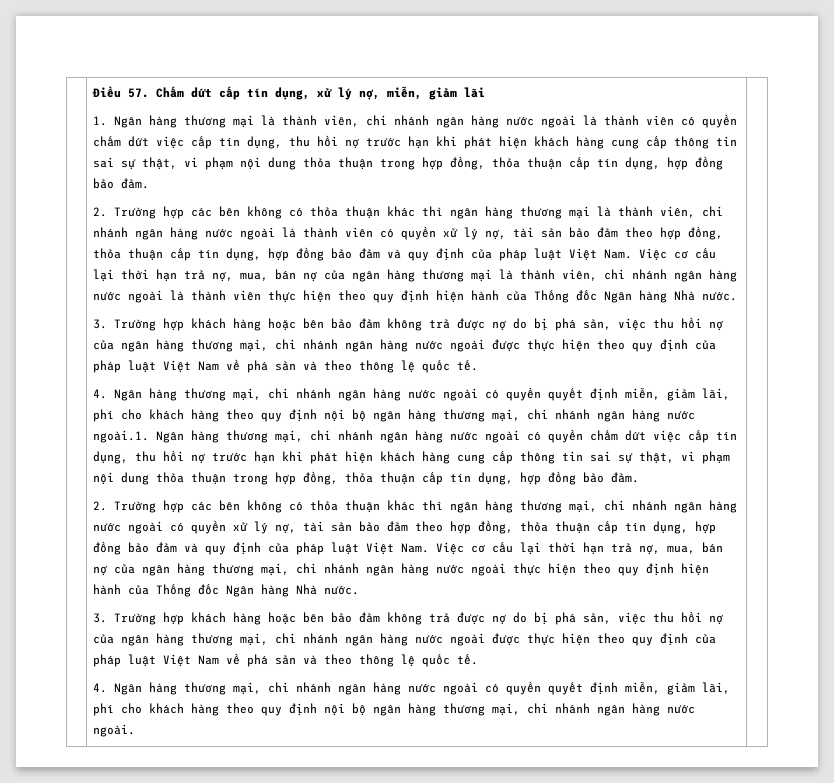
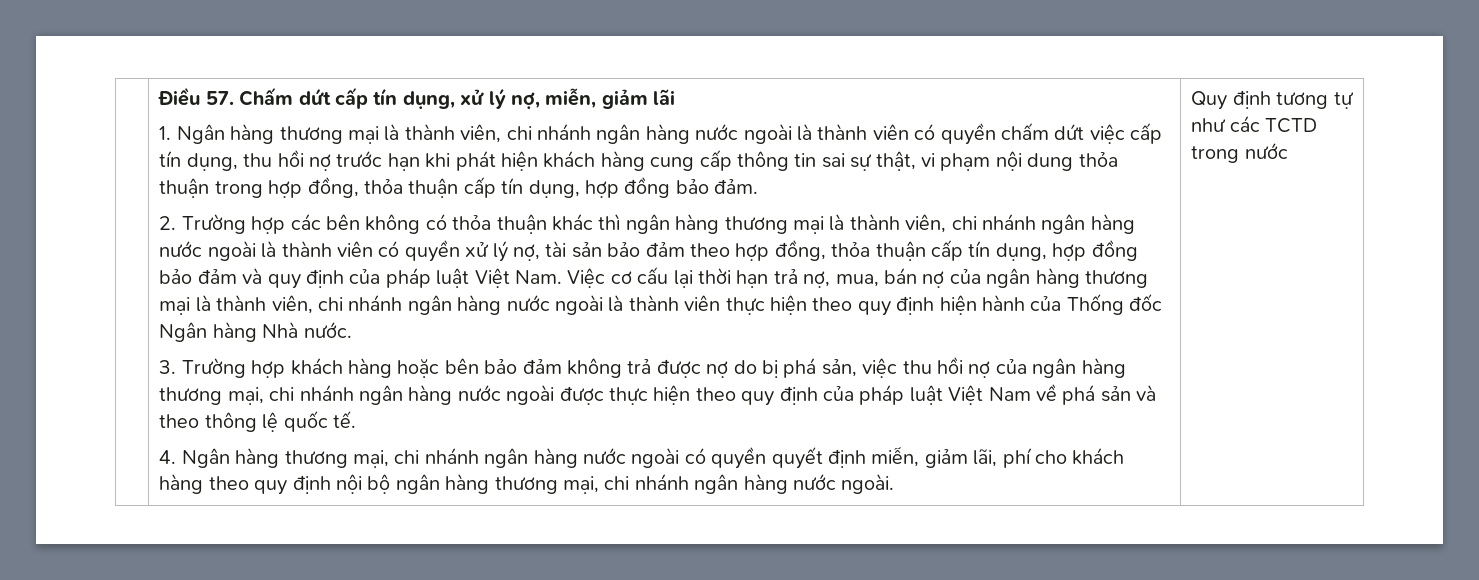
- 4. Ngân hàng thương mại, chi nhánh ngân hàng nước ngoài có quyền quyết định miễn, giảm lãi, phí cho khách hàng theo quy định nội bộ ngân hàng thương mại, chi nhánh ngân hàng nước ngoài.1. Ngân hàng thương mại, chi nhánh ngân hàng nước ngoài có quyền chấm dứt việc cấp tín dụng, thu hồi nợ trước hạn khi phát hiện khách hàng cung cấp thông tin sai sự thật, vi phạm nội dung thỏa thuận trong hợp đồng, thỏa thuận cấp tín dụng, hợp đồng bảo đảm.
- 2. Trường hợp các bên không có thỏa thuận khác thì ngân hàng thương mại, chi nhánh ngân hàng nước ngoài có quyền xử lý nợ, tài sản bảo đảm theo hợp đồng, thỏa thuận cấp tín dụng, hợp đồng bảo đảm và quy định của pháp luật Việt Nam. Việc cơ cấu lại thời hạn trả nợ, mua, bán nợ của ngân hàng thương mại, chi nhánh ngân hàng nước ngoài thực hiện theo quy định hiện hành của Thống đốc Ngân hàng Nhà nước.
- 3. Trường hợp khách hàng hoặc bên bảo đảm không trả được nợ do bị phá sản, việc thu hồi nợ của ngân hàng thương mại, chi nhánh ngân hàng nước ngoài được thực hiện theo quy định của pháp luật Việt Nam về phá sản và theo thông lệ quốc tế.
+ Quy định tương tự như các TCTD trong nước

